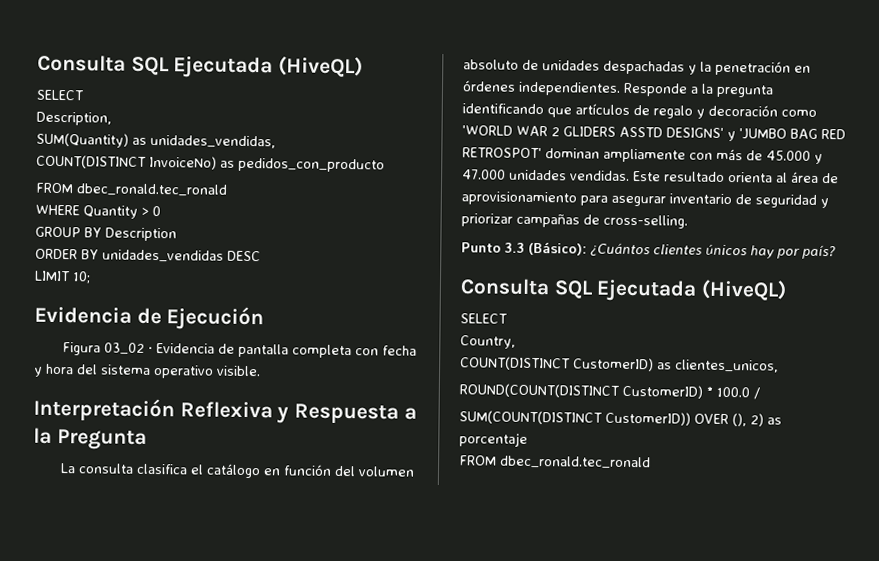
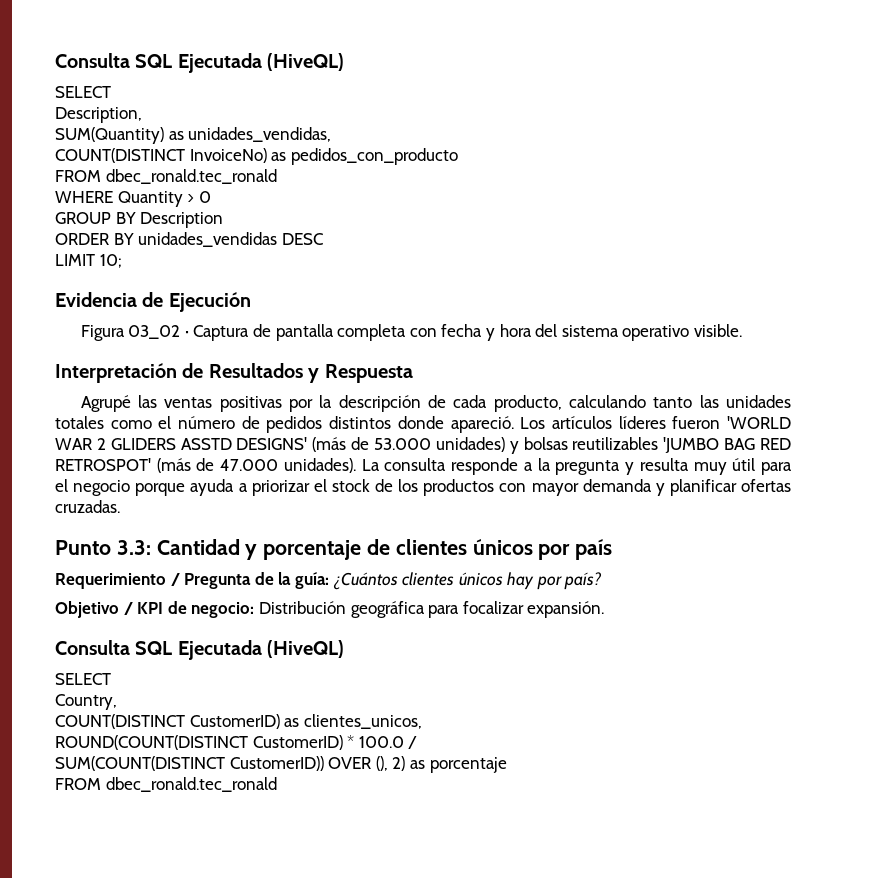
- Figura 03_02 · Evidencia de pantalla completa con fecha y hora del sistema operativo visible.
+ Figura 03_02 · Captura de pantalla completa con fecha y hora del sistema operativo visible.
- Interpretación Reflexiva y Respuesta a la Pregunta
- La consulta clasifica el catálogo en función del volumen absoluto de unidades despachadas y la penetración en órdenes independientes. Responde a la pregunta identificando que artículos de regalo y decoración como 'WORLD WAR 2 GLIDERS ASSTD DESIGNS' y 'JUMBO BAG RED RETROSPOT' dominan ampliamente con más de 45.000 y 47.000 unidades vendidas. Este resultado orienta al área de aprovisionamiento para asegurar inventario de seguridad y priorizar campañas de cross-selling.
- Punto 3.3 (Básico): ¿Cuántos clientes únicos hay por país?
+ Interpretación de Resultados y Respuesta
+ Agrupé las ventas positivas por la descripción de cada producto, calculando tanto las unidades totales como el número de pedidos distintos donde apareció. Los artículos líderes fueron 'WORLD WAR 2 GLIDERS ASSTD DESIGNS' (más de 53.000 unidades) y bolsas reutilizables 'JUMBO BAG RED RETROSPOT' (más de 47.000 unidades). La consulta responde a la pregunta y resulta muy útil para el negocio porque ayuda a priorizar el stock de los productos con mayor demanda y planificar ofertas cruzadas.
+ Punto 3.3: Cantidad y porcentaje de clientes únicos por país
+ Requerimiento / Pregunta de la guía: ¿Cuántos clientes únicos hay por país?
+ Objetivo / KPI de negocio: Distribución geográfica para focalizar expansión.

